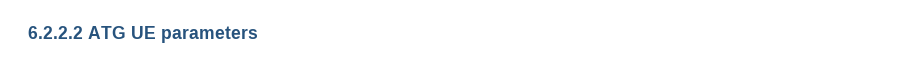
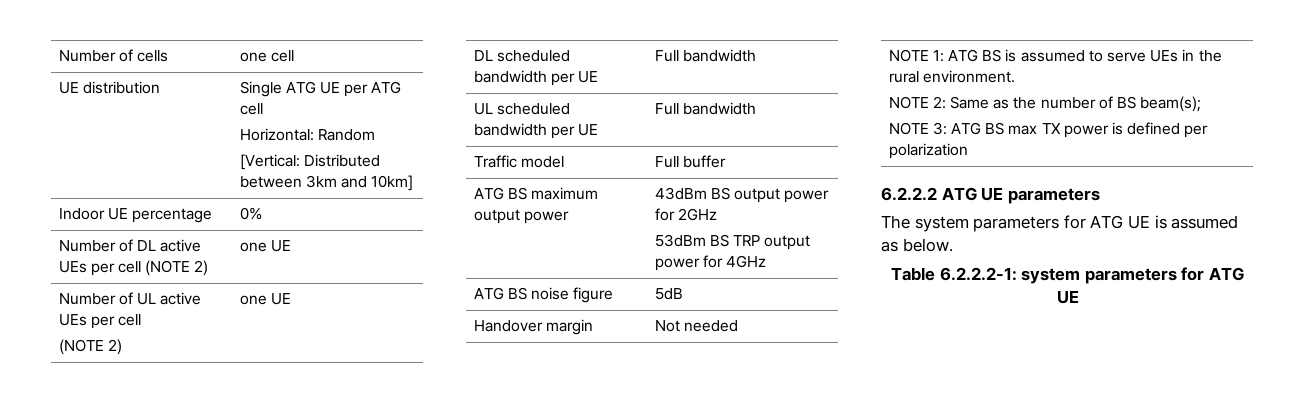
+ Number of cells | one cell
+ UE distribution | Single ATG UE per ATG cell
+ Horizontal: Random
+ [Vertical: Distributed between 3km and 10km]
+ Indoor UE percentage | 0%
+ Number of DL active UEs per cell (NOTE 2) | one UE
+ Number of UL active UEs per cell
+ (NOTE 2) | one UE
+ DL scheduled bandwidth per UE | Full bandwidth
+ UL scheduled bandwidth per UE | Full bandwidth
+ Traffic model | Full buffer
+ ATG BS maximum output power | 43dBm BS output power for 2GHz
+ 53dBm BS TRP output power for 4GHz
+ ATG BS noise figure | 5dB
+ Handover margin | Not needed
+ NOTE 1: ATG BS is assumed to serve UEs in the rural environment.
+ NOTE 2: Same as the number of BS beam(s);
+ NOTE 3: ATG BS max TX power is defined per polarization
  6.2.2.2 ATG UE parameters
+ The system parameters for ATG UE is assumed as below.
+ Table 6.2.2.2-1: system parameters for ATG UE

